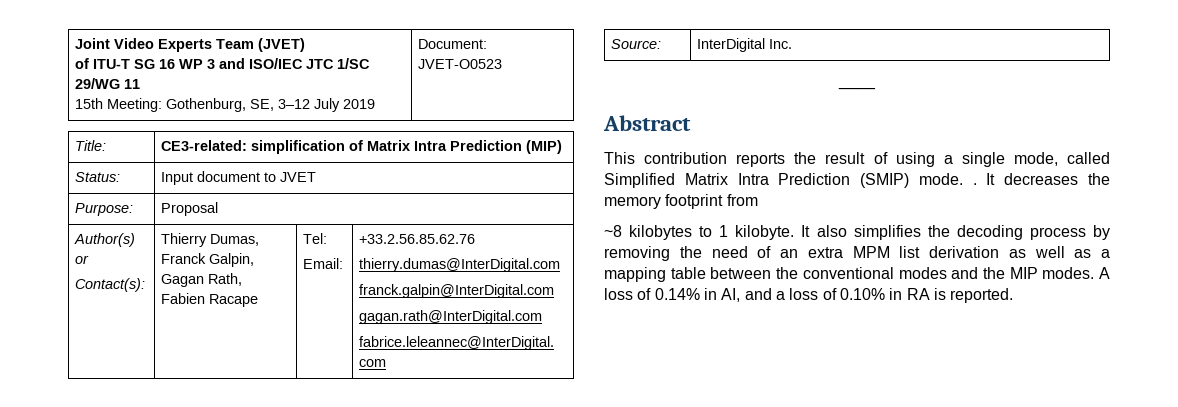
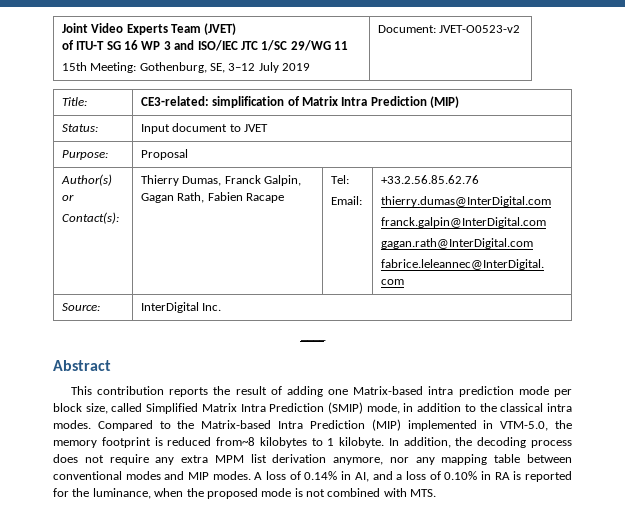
  Joint Video Experts Team (JVET)
  of ITU-T SG 16 WP 3 and ISO/IEC JTC 1/SC 29/WG 11
- 15th Meeting: Gothenburg, SE, 3–12 July 2019 | Document: JVET-O0523
+ 15th Meeting: Gothenburg, SE, 3–12 July 2019 | Document: JVET-O0523-v2
- This contribution reports the result of using a single mode, called Simplified Matrix Intra Prediction (SMIP) mode. . It decreases the memory footprint from
- ~8 kilobytes to 1 kilobyte. It also simplifies the decoding process by removing the need of an extra MPM list derivation as well as a mapping table between the conventional modes and the MIP modes.
+ This contribution reports the result of adding one Matrix-based intra prediction mode per block size, called Simplified Matrix Intra Prediction (SMIP) mode, in addition to the classical intra modes. Compared to the Matrix-based Intra Prediction (MIP) implemented in VTM-5.0, the memory footprint is reduced from~8 kilobytes to 1 kilobyte. In addition, the decoding process does not require any extra MPM list derivation anymore, nor any mapping table between conventional modes and MIP modes.
- A loss of 0.14% in AI, and a loss of 0.10% in RA is reported.
+ A loss of 0.14% in AI, and a loss of 0.10% in RA is reported for the luminance, when the proposed mode is not combined with MTS.

